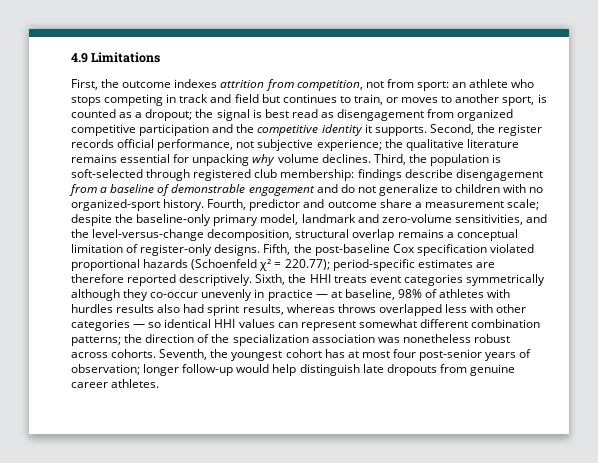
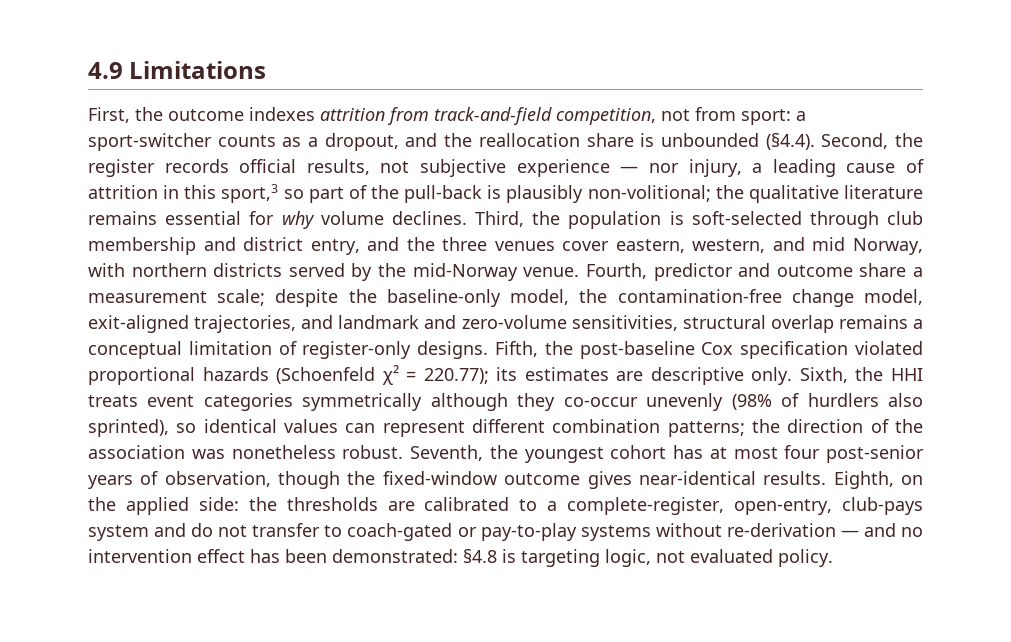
- First, the outcome indexes attrition from competition, not from sport: an athlete who stops competing in track and field but continues to train, or moves to another sport, is counted as a dropout; the signal is best read as disengagement from organized competitive participation and the competitive identity it supports. Second, the register records official performance, not subjective experience; the qualitative literature remains essential for unpacking why volume declines.
+ First, the outcome indexes attrition from track-and-field competition, not from sport: a sport-switcher counts as a dropout, and the reallocation share is unbounded (§4.4). Second, the register records official results, not subjective experience — nor injury, a leading cause of attrition in this sport,3 so part of the pull-back is plausibly non-volitional; the qualitative literature remains essential for why volume declines.
- Third, the population is soft-selected through registered club membership: findings describe disengagement from a baseline of demonstrable engagement and do not generalize to children with no organized-sport history.
+ Third, the population is soft-selected through club membership and district entry, and the three venues cover eastern, western, and mid Norway, with northern districts served by the mid-Norway venue.
- Fourth, predictor and outcome share a measurement scale; despite the baseline-only primary model, landmark and zero-volume sensitivities, and the level-versus-change decomposition, structural overlap remains a conceptual limitation of register-only designs.
+ Fourth, predictor and outcome share a measurement scale; despite the baseline-only model, the contamination-free change model, exit-aligned trajectories, and landmark and zero-volume sensitivities, structural overlap remains a conceptual limitation of register-only designs.
- Fifth, the post-baseline Cox specification violated proportional hazards (Schoenfeld χ² = 220.77); period-specific estimates are therefore reported descriptively.
+ Fifth, the post-baseline Cox specification violated proportional hazards (Schoenfeld χ² = 220.77); its estimates are descriptive only.
- Sixth, the HHI treats event categories symmetrically although they co-occur unevenly in practice — at baseline, 98% of athletes with hurdles results also had sprint results, whereas throws overlapped less with other categories — so identical HHI values can represent somewhat different combination patterns; the direction of the specialization association was nonetheless robust across cohorts.
+ Sixth, the HHI treats event categories symmetrically although they co-occur unevenly (98% of hurdlers also sprinted), so identical values can represent different combination patterns; the direction of the association was nonetheless robust.
- Seventh, the youngest cohort has at most four post-senior years of observation; longer follow-up would help distinguish late dropouts from genuine career athletes.
+ Seventh, the youngest cohort has at most four post-senior years of observation, though the fixed-window outcome gives near-identical results. Eighth, on the applied side: the thresholds are calibrated to a complete-register, open-entry, club-pays system and do not transfer to coach-gated or pay-to-play systems without re-derivation — and no intervention effect has been demonstrated: §4.8 is targeting logic, not evaluated policy.

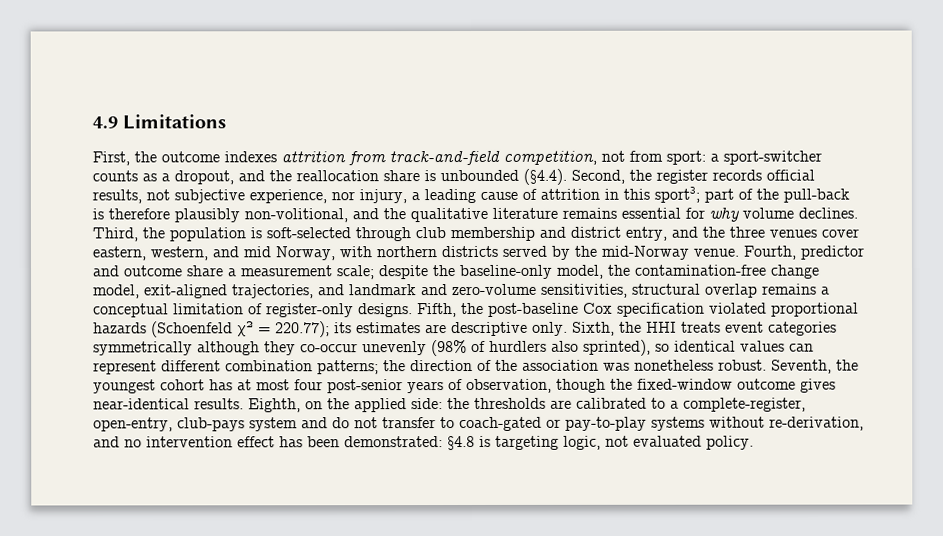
- First, the outcome indexes attrition from track-and-field competition, not from sport: a sport-switcher counts as a dropout, and the reallocation share is unbounded (§4.4). Second, the register records official results, not subjective experience — nor injury, a leading cause of attrition in this sport,3 so part of the pull-back is plausibly non-volitional; the qualitative literature remains essential for why volume declines.
+ First, the outcome indexes attrition from track-and-field competition, not from sport: a sport-switcher counts as a dropout, and the reallocation share is unbounded (§4.4). Second, the register records official results, not subjective experience, nor injury, a leading cause of attrition in this sport3; part of the pull-back is therefore plausibly non-volitional, and the qualitative literature remains essential for why volume declines.
- Eighth, on the applied side: the thresholds are calibrated to a complete-register, open-entry, club-pays system and do not transfer to coach-gated or pay-to-play systems without re-derivation — and no intervention effect has been demonstrated: §4.8 is targeting logic, not evaluated policy.
+ Eighth, on the applied side: the thresholds are calibrated to a complete-register, open-entry, club-pays system and do not transfer to coach-gated or pay-to-play systems without re-derivation, and no intervention effect has been demonstrated: §4.8 is targeting logic, not evaluated policy.

